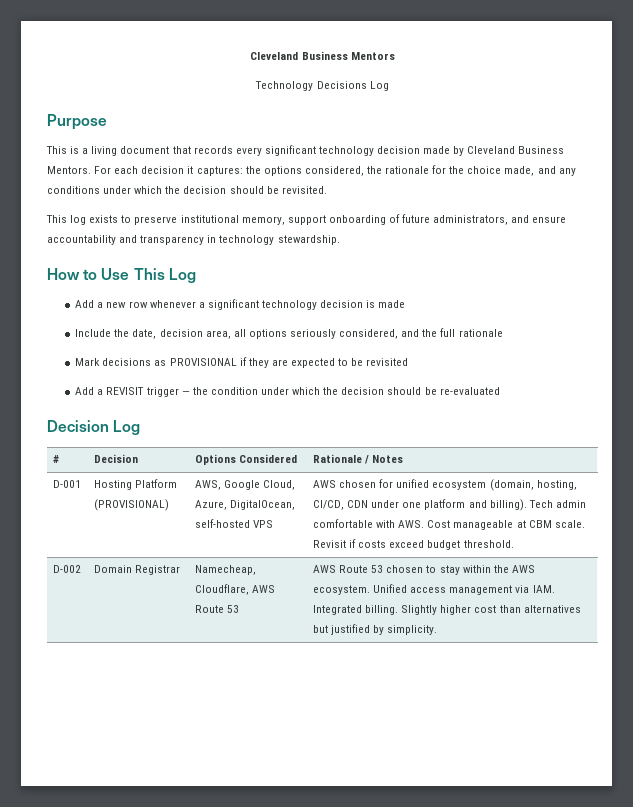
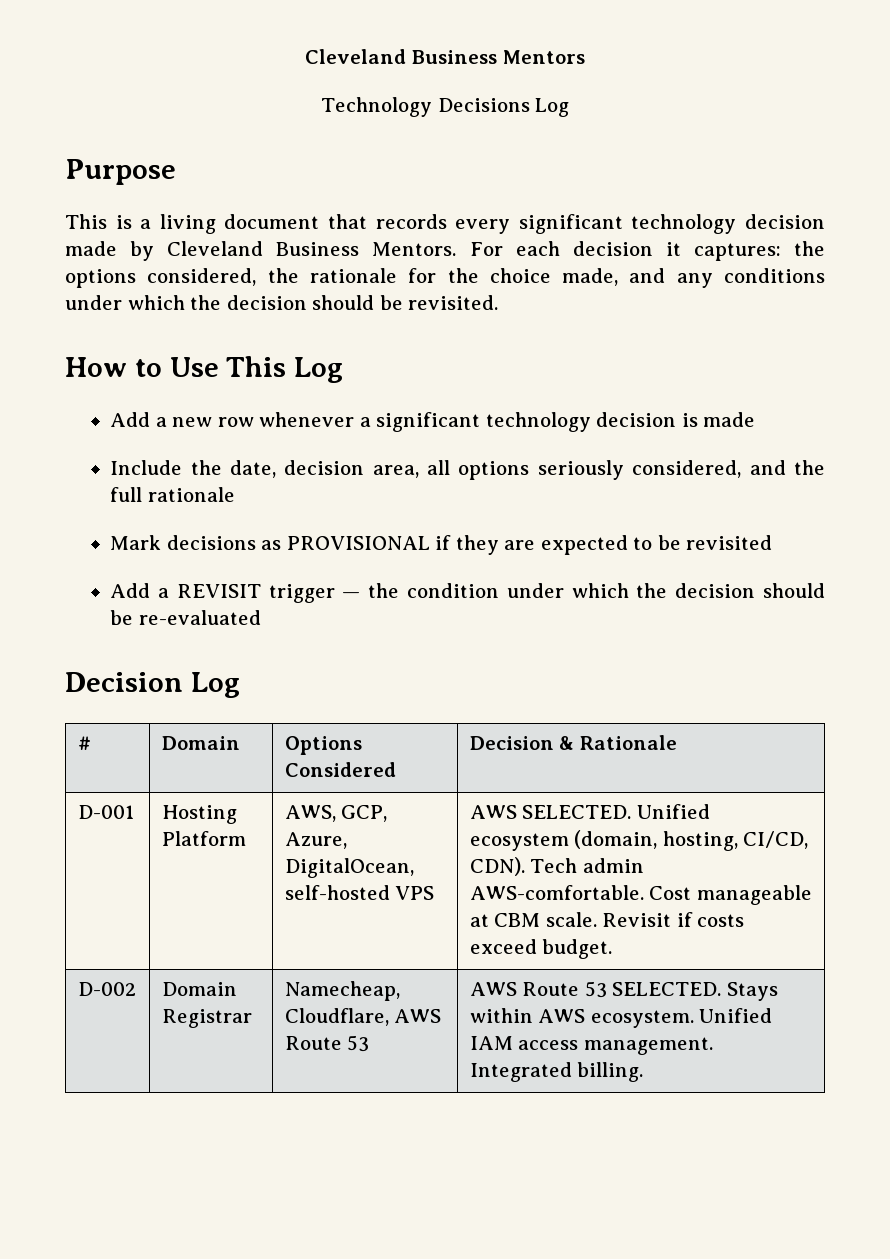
- This log exists to preserve institutional memory, support onboarding of future administrators, and ensure accountability and transparency in technology stewardship.
- # | Decision | Options Considered | Rationale / Notes
+ # | Domain | Options Considered | Decision & Rationale
- Hosting Platform (PROVISIONAL)
+ Hosting Platform
- AWS, Google Cloud, Azure, DigitalOcean, self-hosted VPS
+ AWS, GCP, Azure, DigitalOcean, self-hosted VPS
- AWS chosen for unified ecosystem (domain, hosting, CI/CD, CDN under one platform and billing). Tech admin comfortable with AWS. Cost manageable at CBM scale.
+ AWS SELECTED. Unified ecosystem (domain, hosting, CI/CD, CDN). Tech admin AWS-comfortable. Cost manageable at CBM scale.
- Revisit if costs exceed budget threshold.
+ Revisit if costs exceed budget.
- D-002 | Domain Registrar | Namecheap, Cloudflare, AWS Route 53 | AWS Route 53 chosen to stay within the AWS ecosystem. Unified access management via IAM. Integrated billing. Slightly higher cost than alternatives but justified by simplicity.
+ D-002 | Domain Registrar | Namecheap, Cloudflare, AWS Route 53 | AWS Route 53 SELECTED. Stays within AWS ecosystem. Unified IAM access management. Integrated billing.

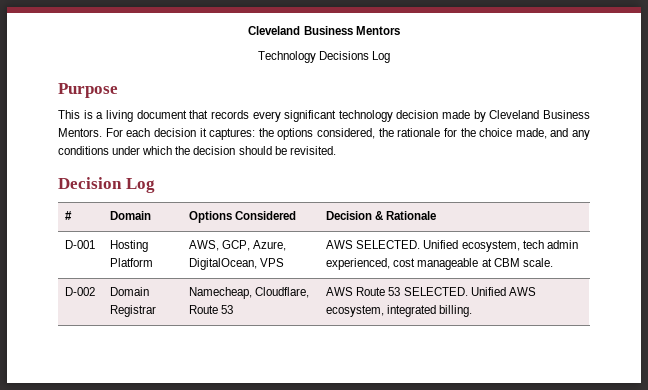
- How to Use This Log
- Add a new row whenever a significant technology decision is made
- Include the date, decision area, all options seriously considered, and the full rationale
- Mark decisions as PROVISIONAL if they are expected to be revisited
- Add a REVISIT trigger — the condition under which the decision should be re-evaluated
- D-001 | Hosting Platform | AWS, GCP, Azure, DigitalOcean, self-hosted VPS | AWS SELECTED. Unified ecosystem (domain, hosting, CI/CD, CDN). Tech admin AWS-comfortable. Cost manageable at CBM scale. Revisit if costs exceed budget.
+ D-001 | Hosting Platform | AWS, GCP, Azure, DigitalOcean, VPS | AWS SELECTED. Unified ecosystem, tech admin experienced, cost manageable at CBM scale.
- D-002 | Domain Registrar | Namecheap, Cloudflare, AWS Route 53 | AWS Route 53 SELECTED. Stays within AWS ecosystem. Unified IAM access management. Integrated billing.
+ D-002 | Domain Registrar | Namecheap, Cloudflare, Route 53 | AWS Route 53 SELECTED. Unified AWS ecosystem, integrated billing.

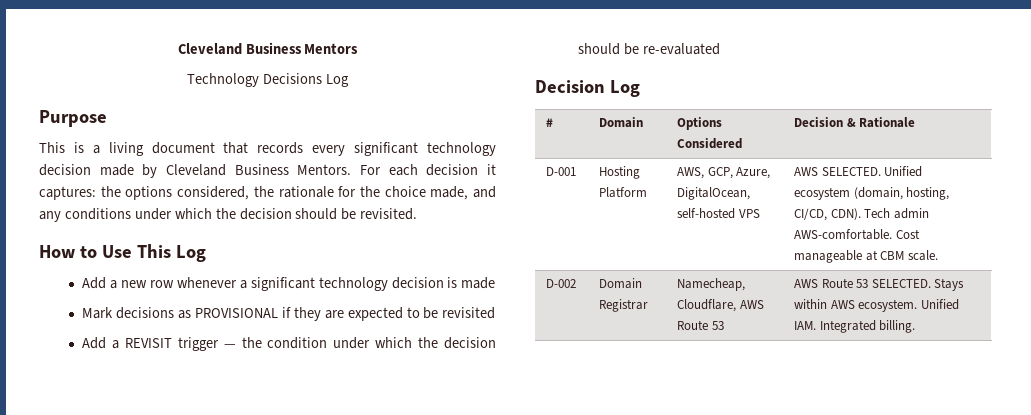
+ How to Use This Log
+ Add a new row whenever a significant technology decision is made
+ Mark decisions as PROVISIONAL if they are expected to be revisited
+ Add a REVISIT trigger — the condition under which the decision should be re-evaluated
- D-001 | Hosting Platform | AWS, GCP, Azure, DigitalOcean, VPS | AWS SELECTED. Unified ecosystem, tech admin experienced, cost manageable at CBM scale.
+ D-001 | Hosting Platform | AWS, GCP, Azure, DigitalOcean, self-hosted VPS | AWS SELECTED. Unified ecosystem (domain, hosting, CI/CD, CDN). Tech admin AWS-comfortable. Cost manageable at CBM scale.
- D-002 | Domain Registrar | Namecheap, Cloudflare, Route 53 | AWS Route 53 SELECTED. Unified AWS ecosystem, integrated billing.
+ D-002 | Domain Registrar | Namecheap, Cloudflare, AWS Route 53 | AWS Route 53 SELECTED. Stays within AWS ecosystem. Unified IAM. Integrated billing.

